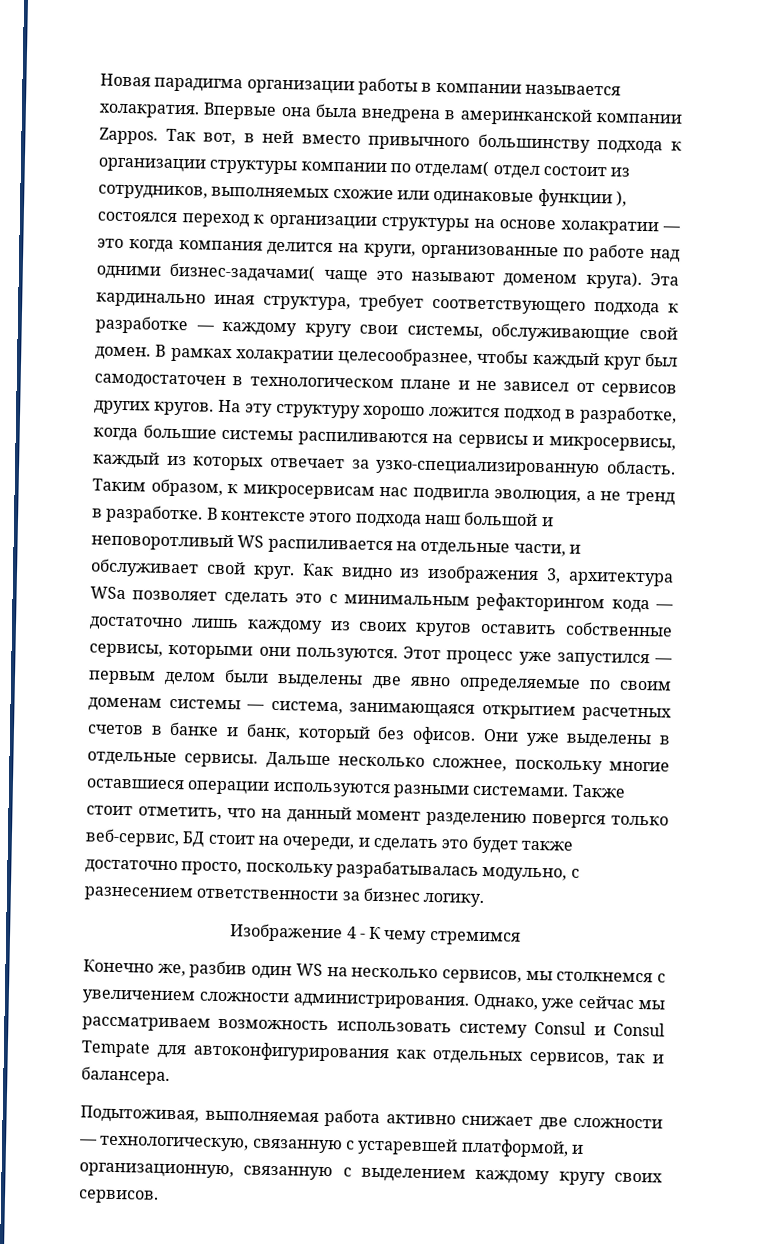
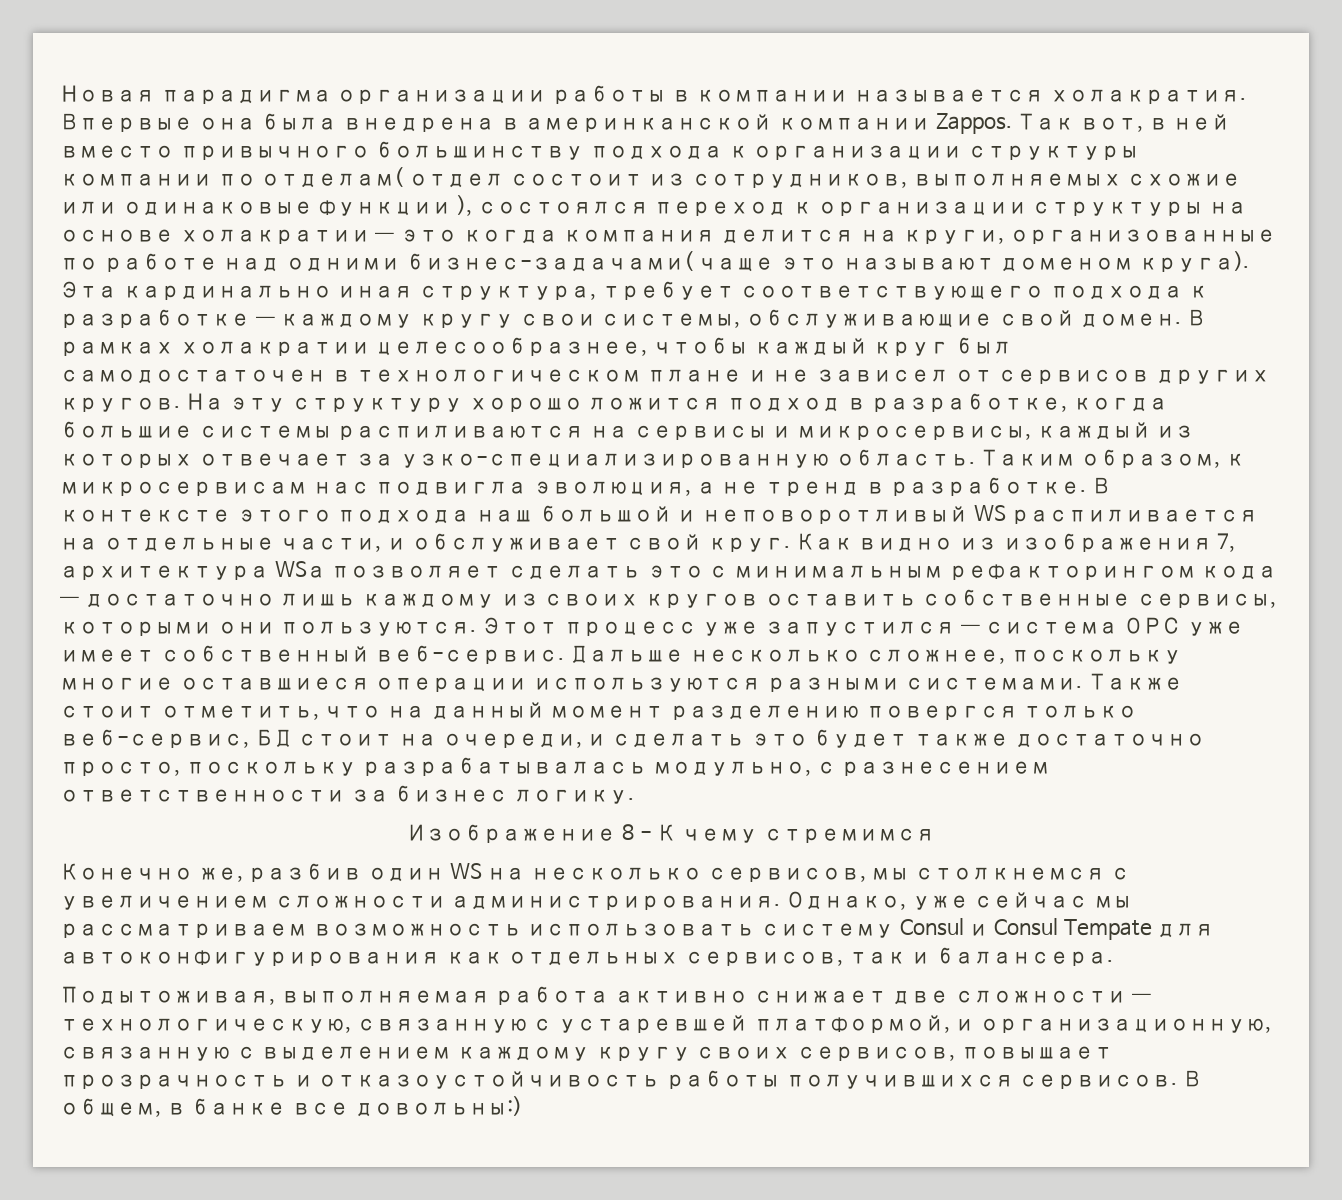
- Как видно из изображения 3, архитектура WSа позволяет сделать это с минимальным рефакторингом кода — достаточно лишь каждому из своих кругов оставить собственные сервисы, которыми они пользуются.
+ Как видно из изображения 7, архитектура WSа позволяет сделать это с минимальным рефакторингом кода — достаточно лишь каждому из своих кругов оставить собственные сервисы, которыми они пользуются.
- Этот процесс уже запустился — первым делом были выделены две явно определяемые по своим доменам системы — система, занимающаяся открытием расчетных счетов в банке и банк, который без офисов. Они уже выделены в отдельные сервисы.
+ Этот процесс уже запустился — система ОРС уже имеет собственный веб-сервис.
- Изображение 4 - К чему стремимся
+ Изображение 8 - К чему стремимся
- Подытоживая, выполняемая работа активно снижает две сложности — технологическую, связанную с устаревшей платформой, и организационную, связанную с выделением каждому кругу своих сервисов.
+ Подытоживая, выполняемая работа активно снижает две сложности — технологическую, связанную с устаревшей платформой, и организационную, связанную с выделением каждому кругу своих сервисов, повышает прозрачность и отказоустойчивость работы получившихся сервисов. В общем, в банке все довольны:)

